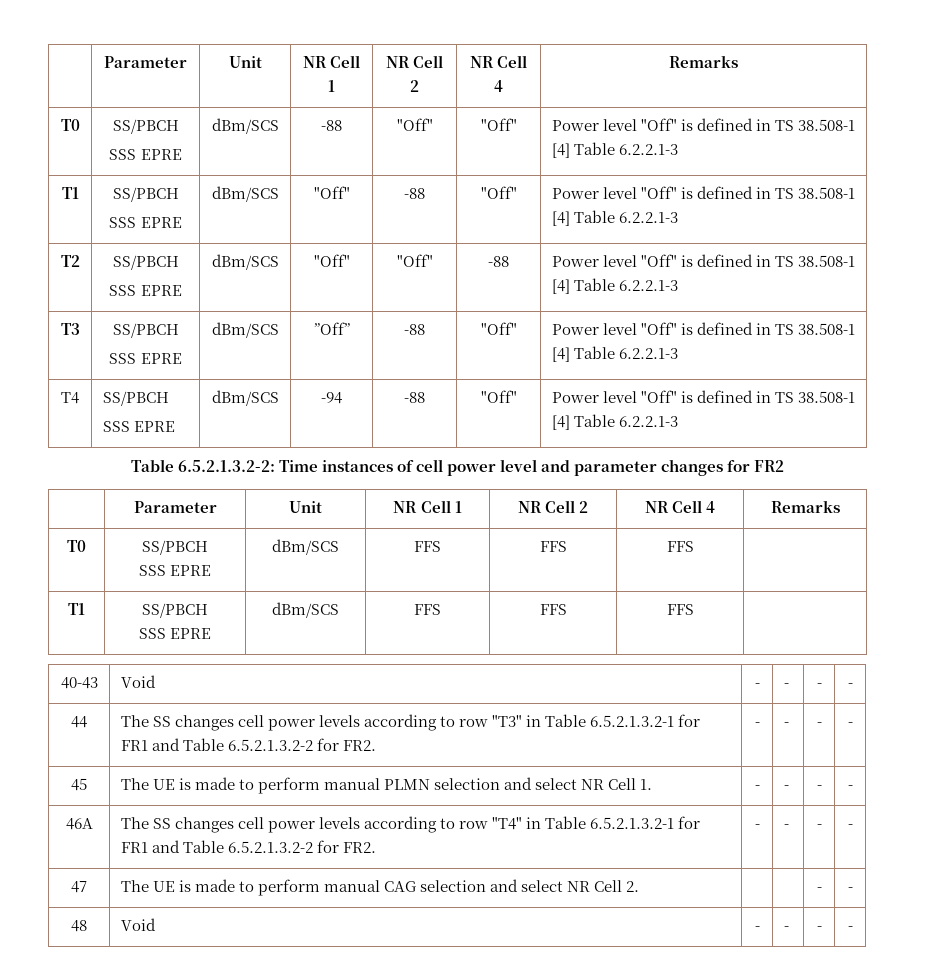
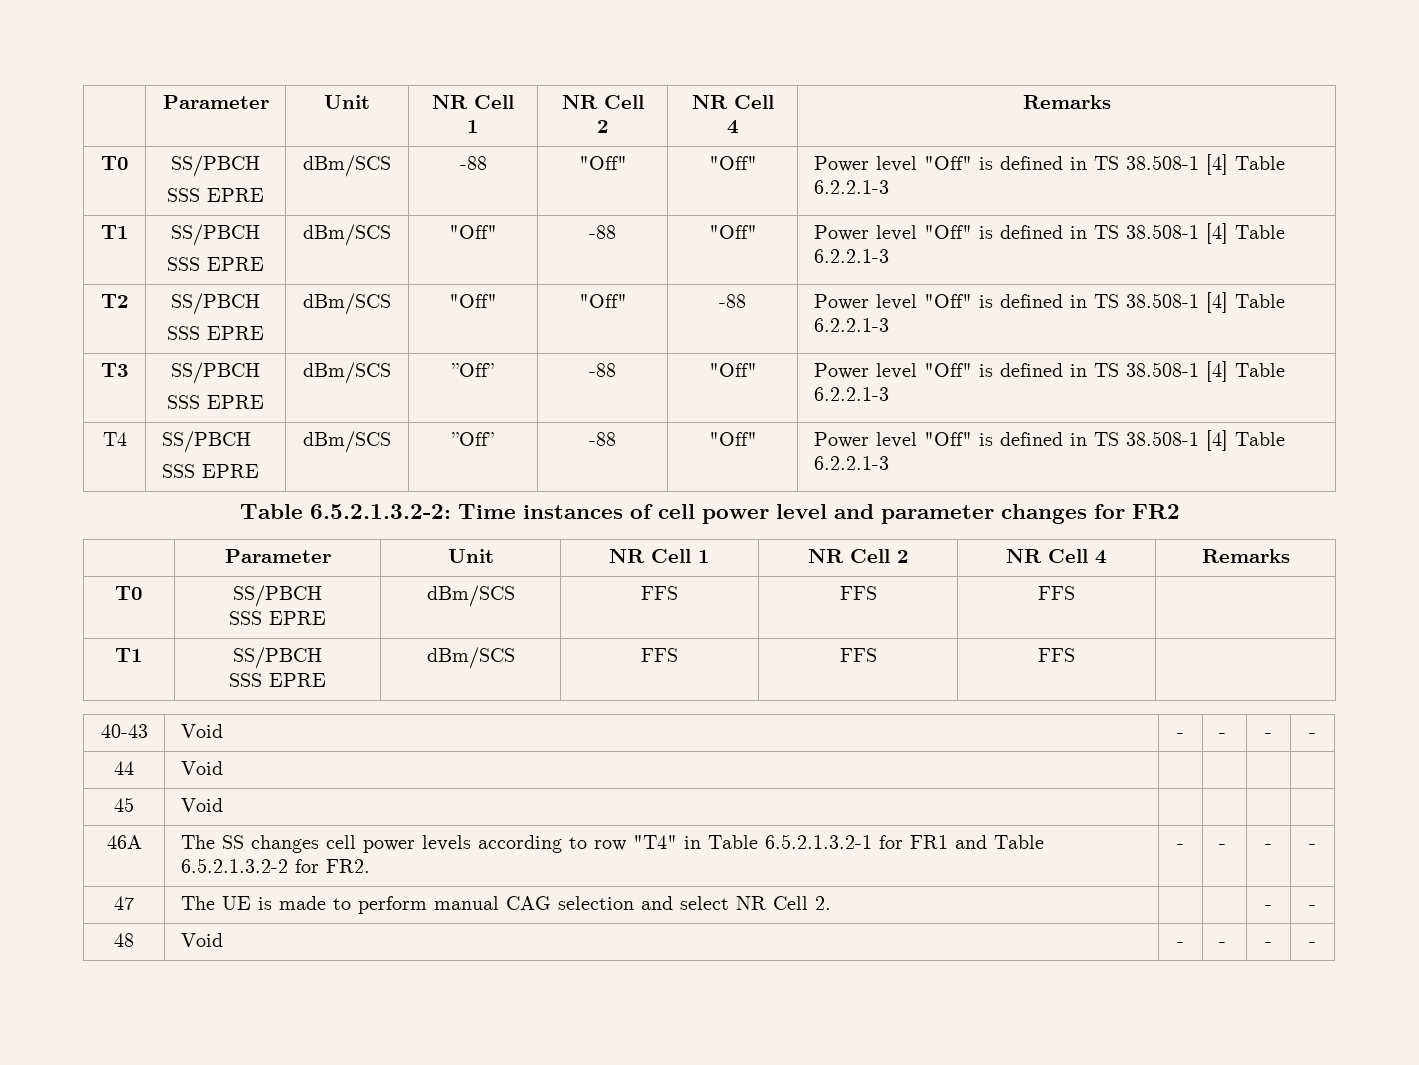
  T4 | SS/PBCH
- SSS EPRE | dBm/SCS | -94 | -88 | "Off" | Power level "Off" is defined in TS 38.508-1 [4] Table 6.2.2.1-3
+ SSS EPRE | dBm/SCS | ”Off” | -88 | "Off" | Power level "Off" is defined in TS 38.508-1 [4] Table 6.2.2.1-3
- 44 | The SS changes cell power levels according to row "T3" in Table 6.5.2.1.3.2-1 for FR1 and Table 6.5.2.1.3.2-2 for FR2. | - | - | - | -
- 45 | The UE is made to perform manual PLMN selection and select NR Cell 1. | - | - | - | -
+ 44 | Void | | | |
+ 45 | Void | | | |

